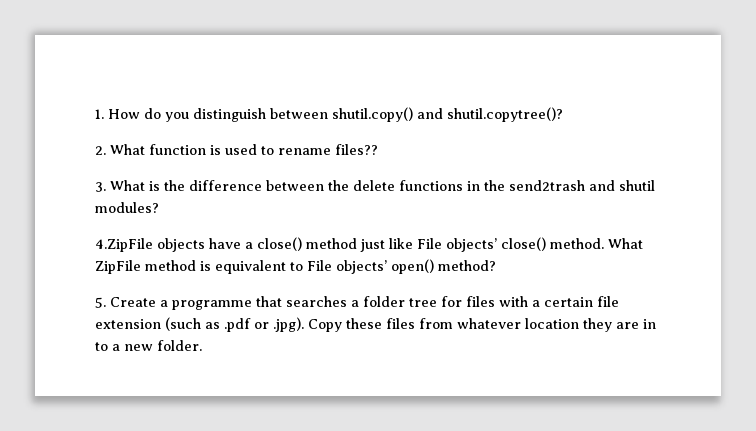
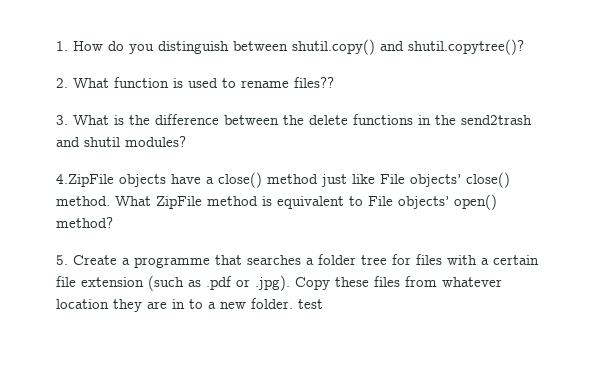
- 5. Create a programme that searches a folder tree for files with a certain file extension (such as .pdf or .jpg). Copy these files from whatever location they are in to a new folder.
+ 5. Create a programme that searches a folder tree for files with a certain file extension (such as .pdf or .jpg). Copy these files from whatever location they are in to a new folder. test

